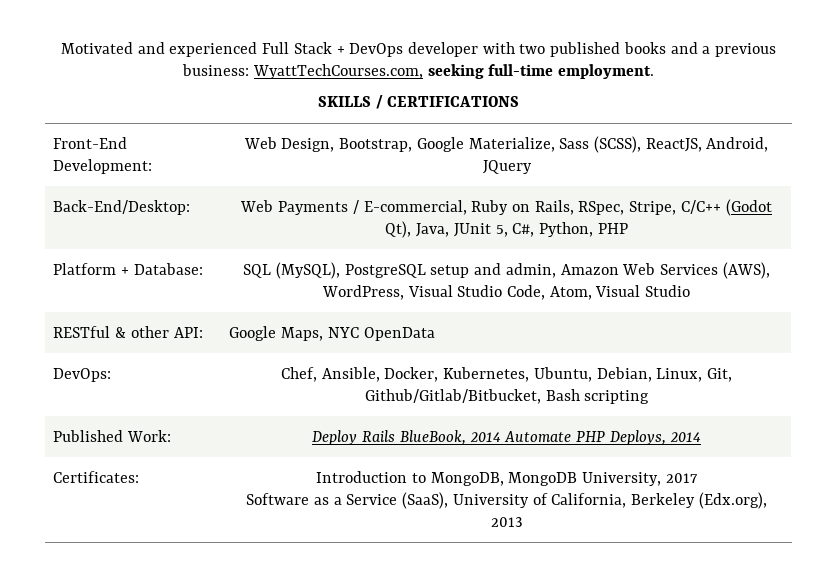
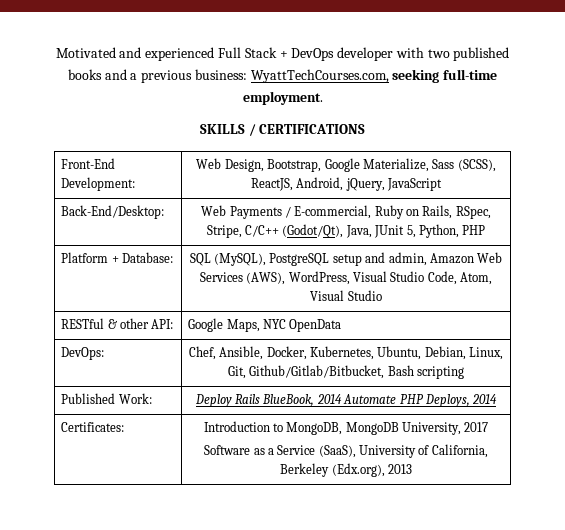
- Front-End Development: | Web Design, Bootstrap, Google Materialize, Sass (SCSS), ReactJS, Android, JQuery
+ Front-End Development: | Web Design, Bootstrap, Google Materialize, Sass (SCSS), ReactJS, Android, jQuery, JavaScript
- Back-End/Desktop: | Web Payments / E-commercial, Ruby on Rails, RSpec, Stripe, C/C++ (Godot Qt), Java, JUnit 5, C#, Python, PHP
+ Back-End/Desktop: | Web Payments / E-commercial, Ruby on Rails, RSpec, Stripe, C/C++ (Godot/Qt), Java, JUnit 5, Python, PHP

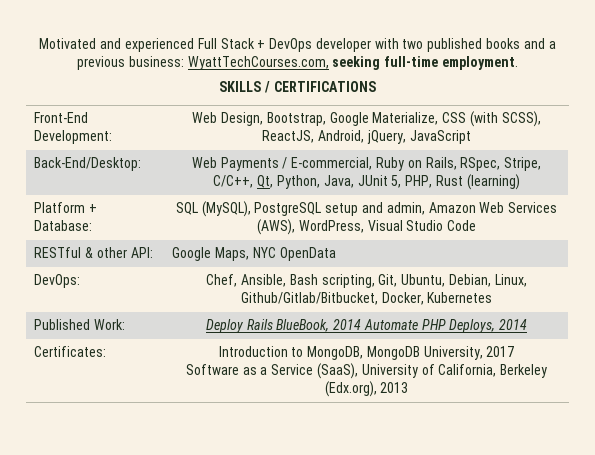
- Front-End Development: | Web Design, Bootstrap, Google Materialize, Sass (SCSS), ReactJS, Android, jQuery, JavaScript
+ Front-End Development: | Web Design, Bootstrap, Google Materialize, CSS (with SCSS), ReactJS, Android, jQuery, JavaScript
- Back-End/Desktop: | Web Payments / E-commercial, Ruby on Rails, RSpec, Stripe, C/C++ (Godot/Qt), Java, JUnit 5, Python, PHP
+ Back-End/Desktop: | Web Payments / E-commercial, Ruby on Rails, RSpec, Stripe, C/C++, Qt, Python, Java, JUnit 5, PHP, Rust (learning)
- Platform + Database: | SQL (MySQL), PostgreSQL setup and admin, Amazon Web Services (AWS), WordPress, Visual Studio Code, Atom, Visual Studio
+ Platform + Database: | SQL (MySQL), PostgreSQL setup and admin, Amazon Web Services (AWS), WordPress, Visual Studio Code
- DevOps: | Chef, Ansible, Docker, Kubernetes, Ubuntu, Debian, Linux, Git, Github/Gitlab/Bitbucket, Bash scripting
+ DevOps: | Chef, Ansible, Bash scripting, Git, Ubuntu, Debian, Linux, Github/Gitlab/Bitbucket, Docker, Kubernetes

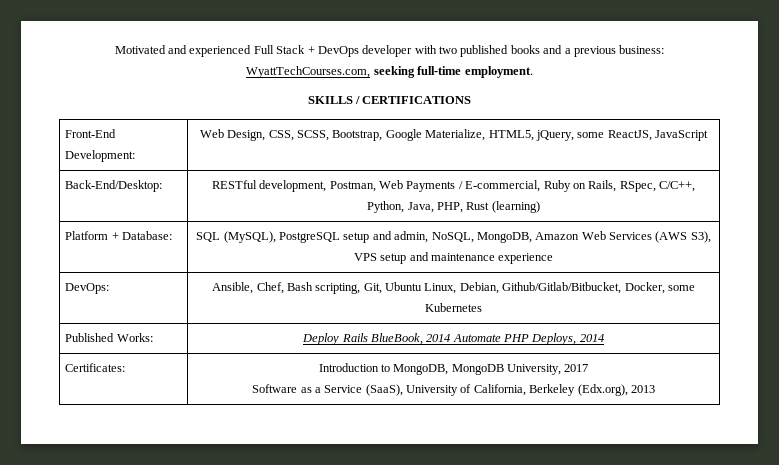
- Front-End Development: | Web Design, Bootstrap, Google Materialize, CSS (with SCSS), ReactJS, Android, jQuery, JavaScript
+ Front-End Development: | Web Design, CSS, SCSS, Bootstrap, Google Materialize, HTML5, jQuery, some ReactJS, JavaScript
- Back-End/Desktop: | Web Payments / E-commercial, Ruby on Rails, RSpec, Stripe, C/C++, Qt, Python, Java, JUnit 5, PHP, Rust (learning)
+ Back-End/Desktop: | RESTful development, Postman, Web Payments / E-commercial, Ruby on Rails, RSpec, C/C++, Python, Java, PHP, Rust (learning)
- Platform + Database: | SQL (MySQL), PostgreSQL setup and admin, Amazon Web Services (AWS), WordPress, Visual Studio Code
- RESTful & other API: | Google Maps, NYC OpenData
+ Platform + Database: | SQL (MySQL), PostgreSQL setup and admin, NoSQL, MongoDB, Amazon Web Services (AWS S3), VPS setup and maintenance experience
- DevOps: | Chef, Ansible, Bash scripting, Git, Ubuntu, Debian, Linux, Github/Gitlab/Bitbucket, Docker, Kubernetes
+ DevOps: | Ansible, Chef, Bash scripting, Git, Ubuntu Linux, Debian, Github/Gitlab/Bitbucket, Docker, some Kubernetes
- Published Work: | Deploy Rails BlueBook, 2014 Automate PHP Deploys, 2014
+ Published Works: | Deploy Rails BlueBook, 2014 Automate PHP Deploys, 2014

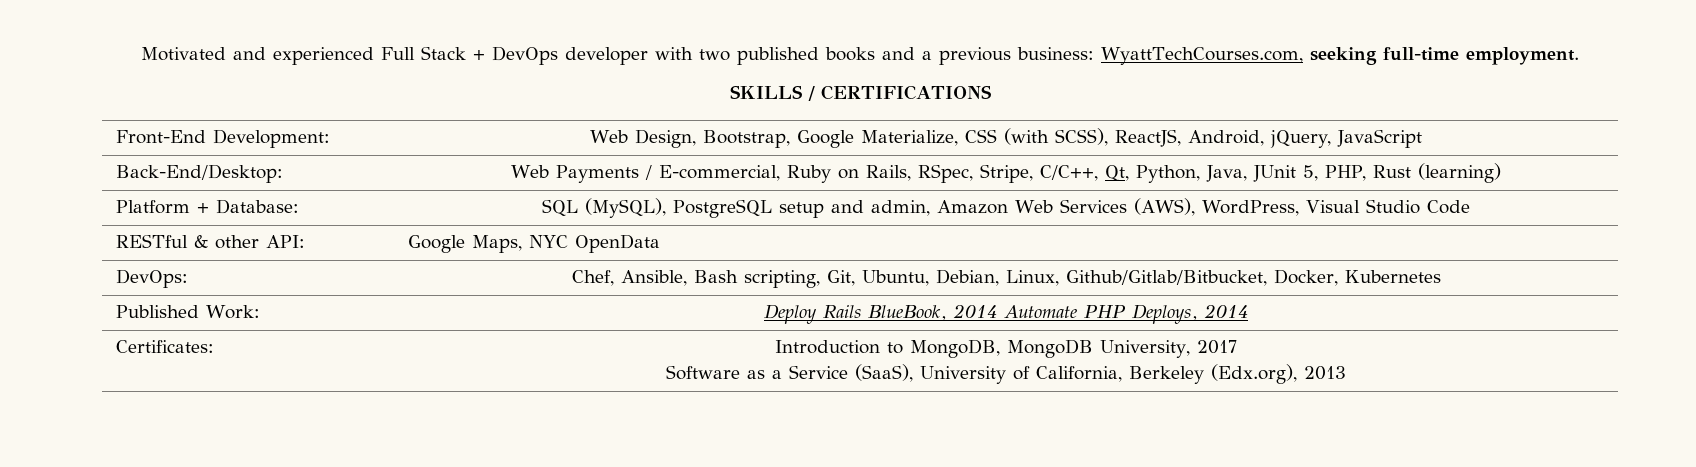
- Front-End Development: | Web Design, CSS, SCSS, Bootstrap, Google Materialize, HTML5, jQuery, some ReactJS, JavaScript
+ Front-End Development: | Web Design, Bootstrap, Google Materialize, CSS (with SCSS), ReactJS, Android, jQuery, JavaScript
- Back-End/Desktop: | RESTful development, Postman, Web Payments / E-commercial, Ruby on Rails, RSpec, C/C++, Python, Java, PHP, Rust (learning)
+ Back-End/Desktop: | Web Payments / E-commercial, Ruby on Rails, RSpec, Stripe, C/C++, Qt, Python, Java, JUnit 5, PHP, Rust (learning)
- Platform + Database: | SQL (MySQL), PostgreSQL setup and admin, NoSQL, MongoDB, Amazon Web Services (AWS S3), VPS setup and maintenance experience
+ Platform + Database: | SQL (MySQL), PostgreSQL setup and admin, Amazon Web Services (AWS), WordPress, Visual Studio Code
+ RESTful & other API: | Google Maps, NYC OpenData
- DevOps: | Ansible, Chef, Bash scripting, Git, Ubuntu Linux, Debian, Github/Gitlab/Bitbucket, Docker, some Kubernetes
+ DevOps: | Chef, Ansible, Bash scripting, Git, Ubuntu, Debian, Linux, Github/Gitlab/Bitbucket, Docker, Kubernetes
- Published Works: | Deploy Rails BlueBook, 2014 Automate PHP Deploys, 2014
+ Published Work: | Deploy Rails BlueBook, 2014 Automate PHP Deploys, 2014

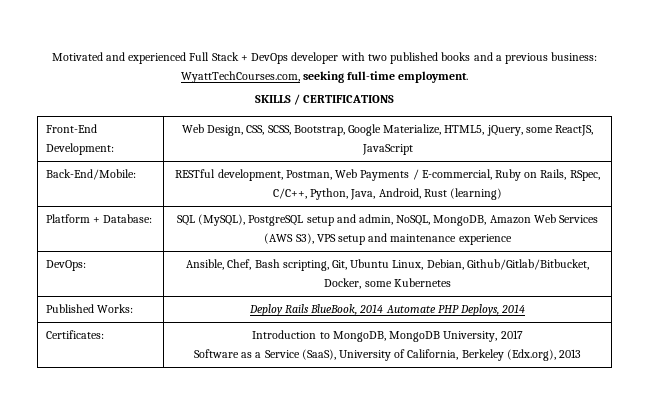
- Front-End Development: | Web Design, Bootstrap, Google Materialize, CSS (with SCSS), ReactJS, Android, jQuery, JavaScript
- Back-End/Desktop: | Web Payments / E-commercial, Ruby on Rails, RSpec, Stripe, C/C++, Qt, Python, Java, JUnit 5, PHP, Rust (learning)
+ Front-End Development: | Web Design, CSS, SCSS, Bootstrap, Google Materialize, HTML5, jQuery, some ReactJS, JavaScript
+ Back-End/Mobile: | RESTful development, Postman, Web Payments / E-commercial, Ruby on Rails, RSpec, C/C++, Python, Java, Android, Rust (learning)
- Platform + Database: | SQL (MySQL), PostgreSQL setup and admin, Amazon Web Services (AWS), WordPress, Visual Studio Code
- RESTful & other API: | Google Maps, NYC OpenData
+ Platform + Database: | SQL (MySQL), PostgreSQL setup and admin, NoSQL, MongoDB, Amazon Web Services (AWS S3), VPS setup and maintenance experience
- DevOps: | Chef, Ansible, Bash scripting, Git, Ubuntu, Debian, Linux, Github/Gitlab/Bitbucket, Docker, Kubernetes
+ DevOps: | Ansible, Chef, Bash scripting, Git, Ubuntu Linux, Debian, Github/Gitlab/Bitbucket, Docker, some Kubernetes
- Published Work: | Deploy Rails BlueBook, 2014 Automate PHP Deploys, 2014
+ Published Works: | Deploy Rails BlueBook, 2014 Automate PHP Deploys, 2014

